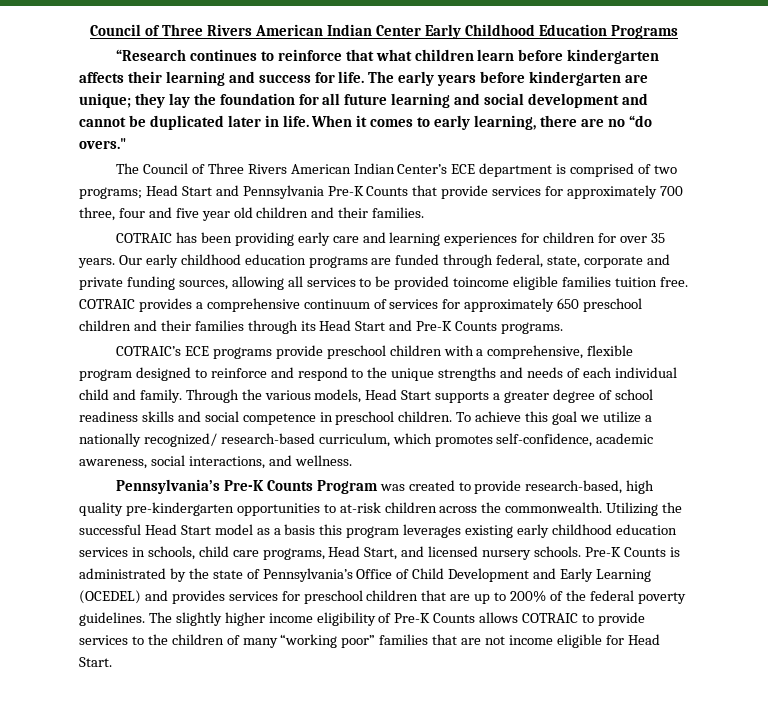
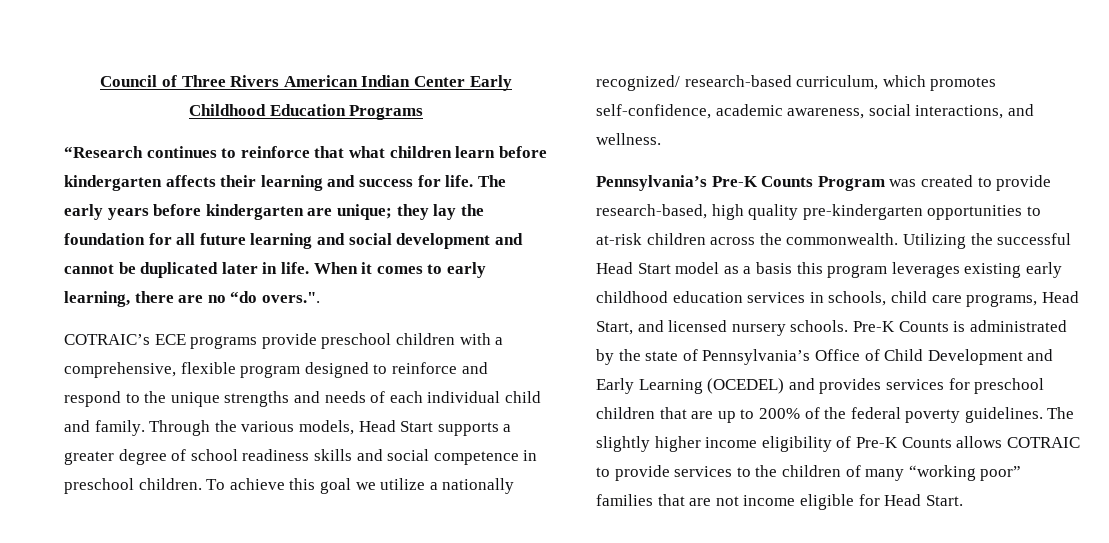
- When it comes to early learning, there are no “do overs."
- The Council of Three Rivers American Indian Center’s ECE department is comprised of two programs; Head Start and Pennsylvania Pre-K Counts that provide services for approximately 700 three, four and five year old children and their families.
- COTRAIC has been providing early care and learning experiences for children for over 35 years. Our early childhood education programs are funded through federal, state, corporate and private funding sources, allowing all services to be provided toincome eligible families tuition free. COTRAIC provides a comprehensive continuum of services for approximately 650 preschool children and their families through its Head Start and Pre-K Counts programs.
+ When it comes to early learning, there are no “do overs.".

